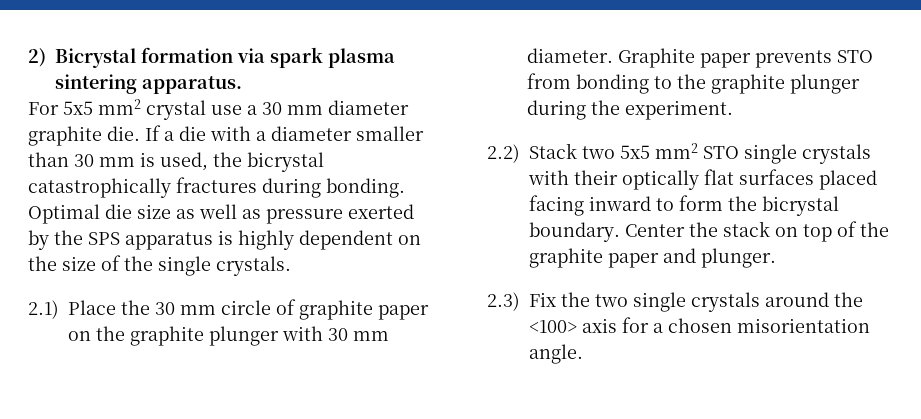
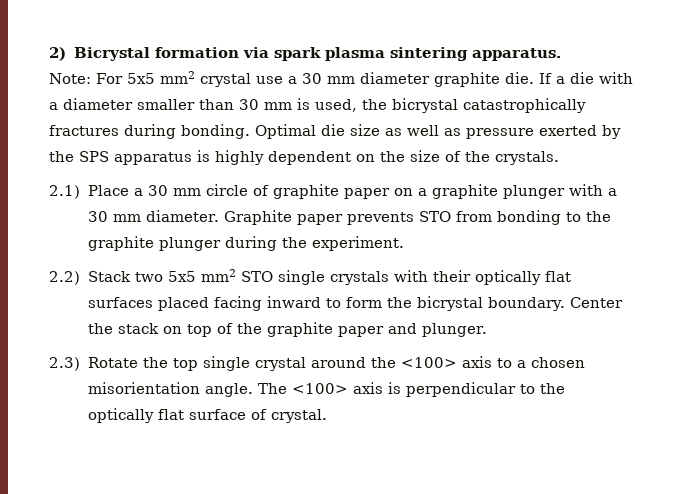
- For 5x5 mm2 crystal use a 30 mm diameter graphite die.
+ Note: For 5x5 mm2 crystal use a 30 mm diameter graphite die.
- Optimal die size as well as pressure exerted by the SPS apparatus is highly dependent on the size of the single crystals.
+ Optimal die size as well as pressure exerted by the SPS apparatus is highly dependent on the size of the crystals.
- 2.1) Place the 30 mm circle of graphite paper on the graphite plunger with 30 mm diameter.
+ 2.1) Place a 30 mm circle of graphite paper on a graphite plunger with a 30 mm diameter.
- 2.3) Fix the two single crystals around the <100> axis for a chosen misorientation angle.
+ 2.3) Rotate the top single crystal around the <100> axis to a chosen misorientation angle.
+ The <100> axis is perpendicular to the optically flat surface of crystal.

